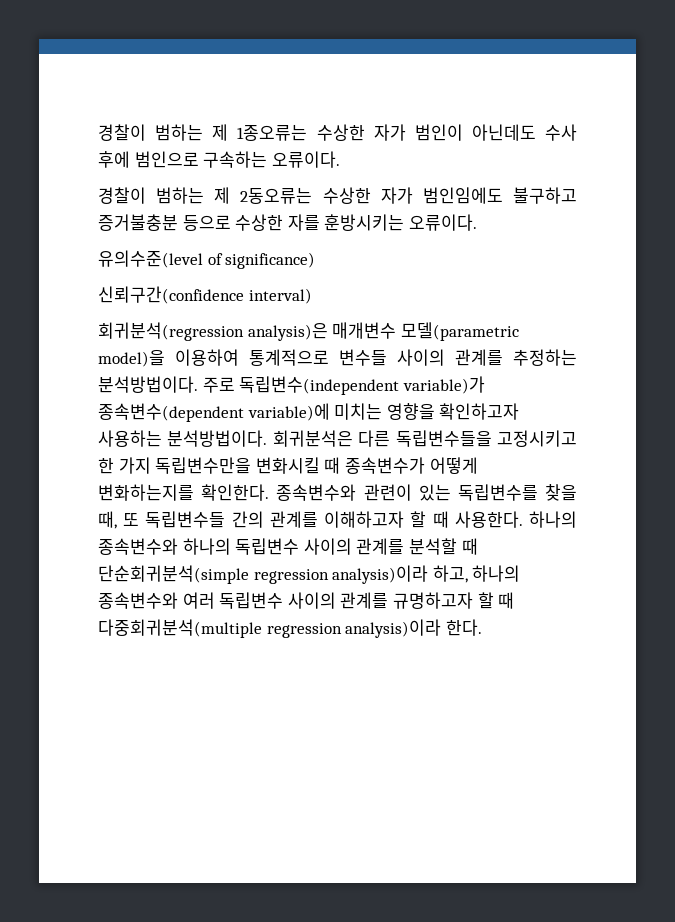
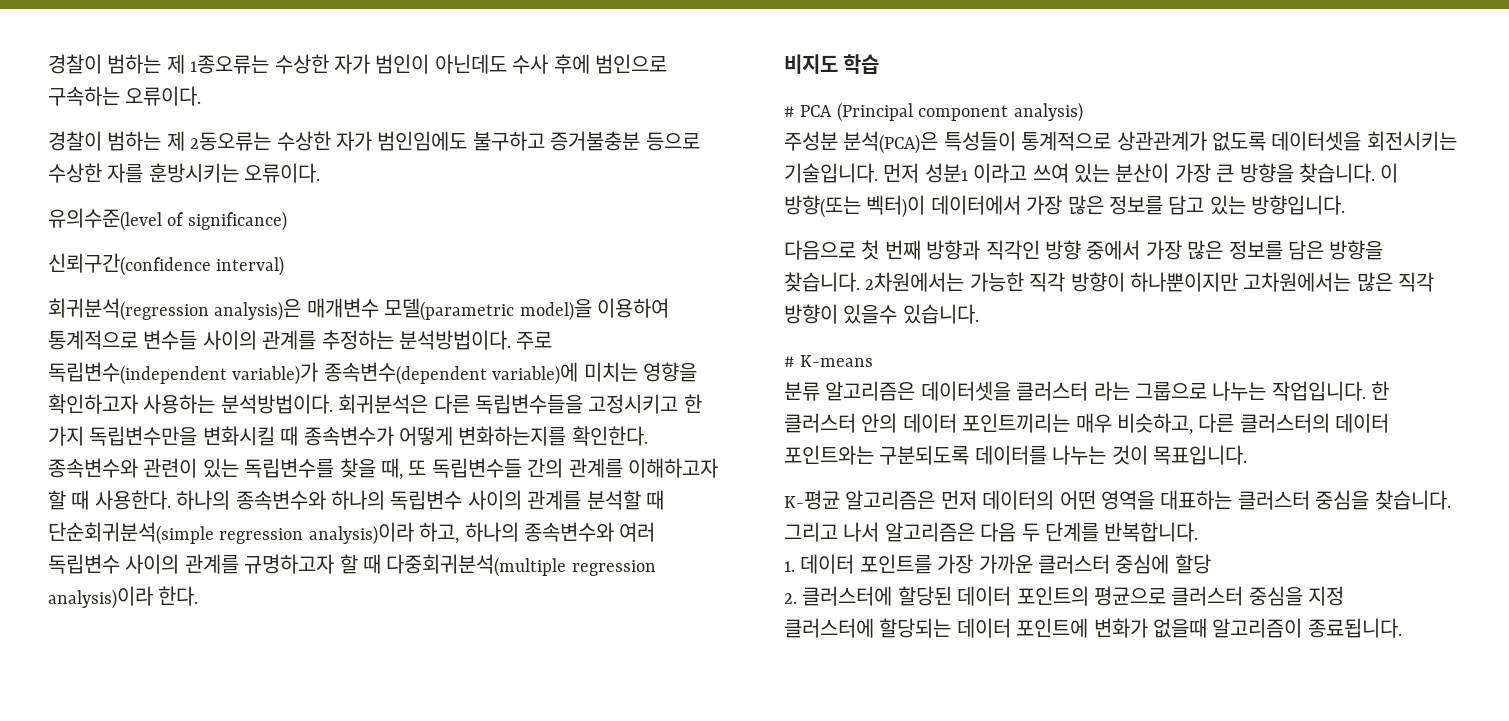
+ 비지도 학습
+ # PCA (Principal component analysis)
+ 주성분 분석(PCA)은 특성들이 통계적으로 상관관계가 없도록 데이터셋을 회전시키는 기술입니다. 먼저 성분1 이라고 쓰여 있는 분산이 가장 큰 방향을 찾습니다. 이 방향(또는 벡터)이 데이터에서 가장 많은 정보를 담고 있는 방향입니다.
+ 다음으로 첫 번째 방향과 직각인 방향 중에서 가장 많은 정보를 담은 방향을 찾습니다. 2차원에서는 가능한 직각 방향이 하나뿐이지만 고차원에서는 많은 직각 방향이 있을수 있습니다.
+ # K-means
+ 분류 알고리즘은 데이터셋을 클러스터 라는 그룹으로 나누는 작업입니다. 한 클러스터 안의 데이터 포인트끼리는 매우 비슷하고, 다른 클러스터의 데이터 포인트와는 구분되도록 데이터를 나누는 것이 목표입니다.
+ K-평균 알고리즘은 먼저 데이터의 어떤 영역을 대표하는 클러스터 중심을 찾습니다. 그리고 나서 알고리즘은 다음 두 단계를 반복합니다.
+ 1. 데이터 포인트를 가장 가까운 클러스터 중심에 할당
+ 2. 클러스터에 할당된 데이터 포인트의 평균으로 클러스터 중심을 지정
+ 클러스터에 할당되는 데이터 포인트에 변화가 없을때 알고리즘이 종료됩니다.

